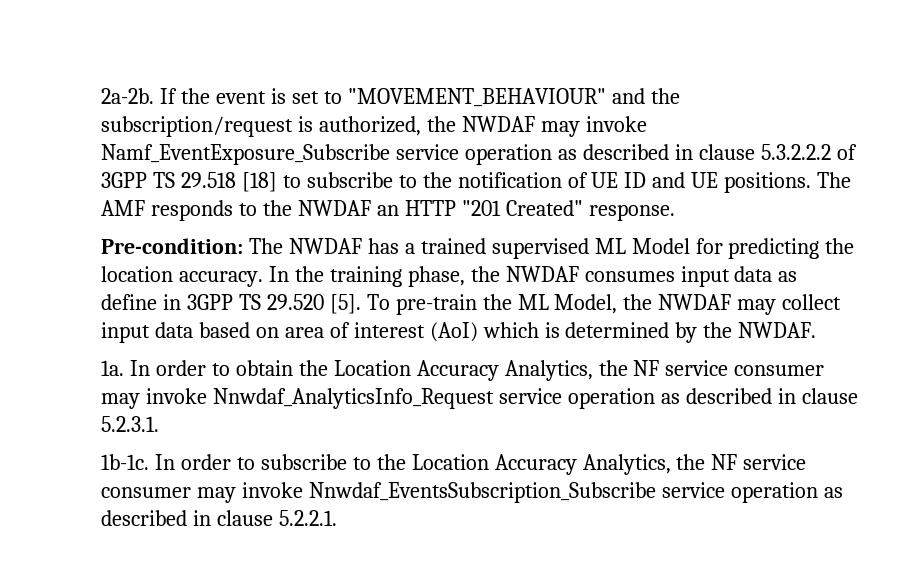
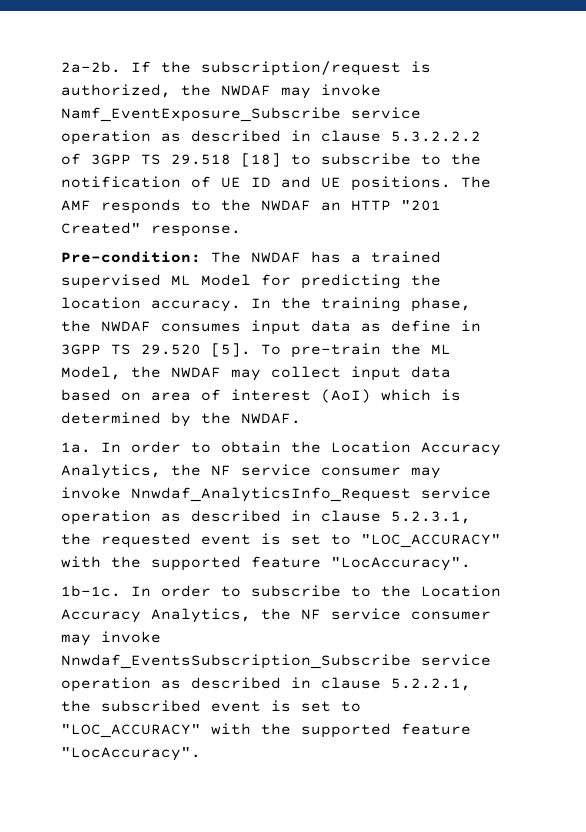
- If the event is set to "MOVEMENT_BEHAVIOUR" and the subscription/request is authorized, the NWDAF may invoke Namf_EventExposure_Subscribe service operation as described in clause 5.3.2.2.2 of 3GPP TS 29.518 [18] to subscribe to the notification of UE ID and UE positions.
+ If the subscription/request is authorized, the NWDAF may invoke Namf_EventExposure_Subscribe service operation as described in clause 5.3.2.2.2 of 3GPP TS 29.518 [18] to subscribe to the notification of UE ID and UE positions.
- In order to obtain the Location Accuracy Analytics, the NF service consumer may invoke Nnwdaf_AnalyticsInfo_Request service operation as described in clause 5.2.3.1.
+ In order to obtain the Location Accuracy Analytics, the NF service consumer may invoke Nnwdaf_AnalyticsInfo_Request service operation as described in clause 5.2.3.1, the requested event is set to "LOC_ACCURACY" with the supported feature "LocAccuracy".
- In order to subscribe to the Location Accuracy Analytics, the NF service consumer may invoke Nnwdaf_EventsSubscription_Subscribe service operation as described in clause 5.2.2.1.
+ In order to subscribe to the Location Accuracy Analytics, the NF service consumer may invoke Nnwdaf_EventsSubscription_Subscribe service operation as described in clause 5.2.2.1, the subscribed event is set to "LOC_ACCURACY" with the supported feature "LocAccuracy".

